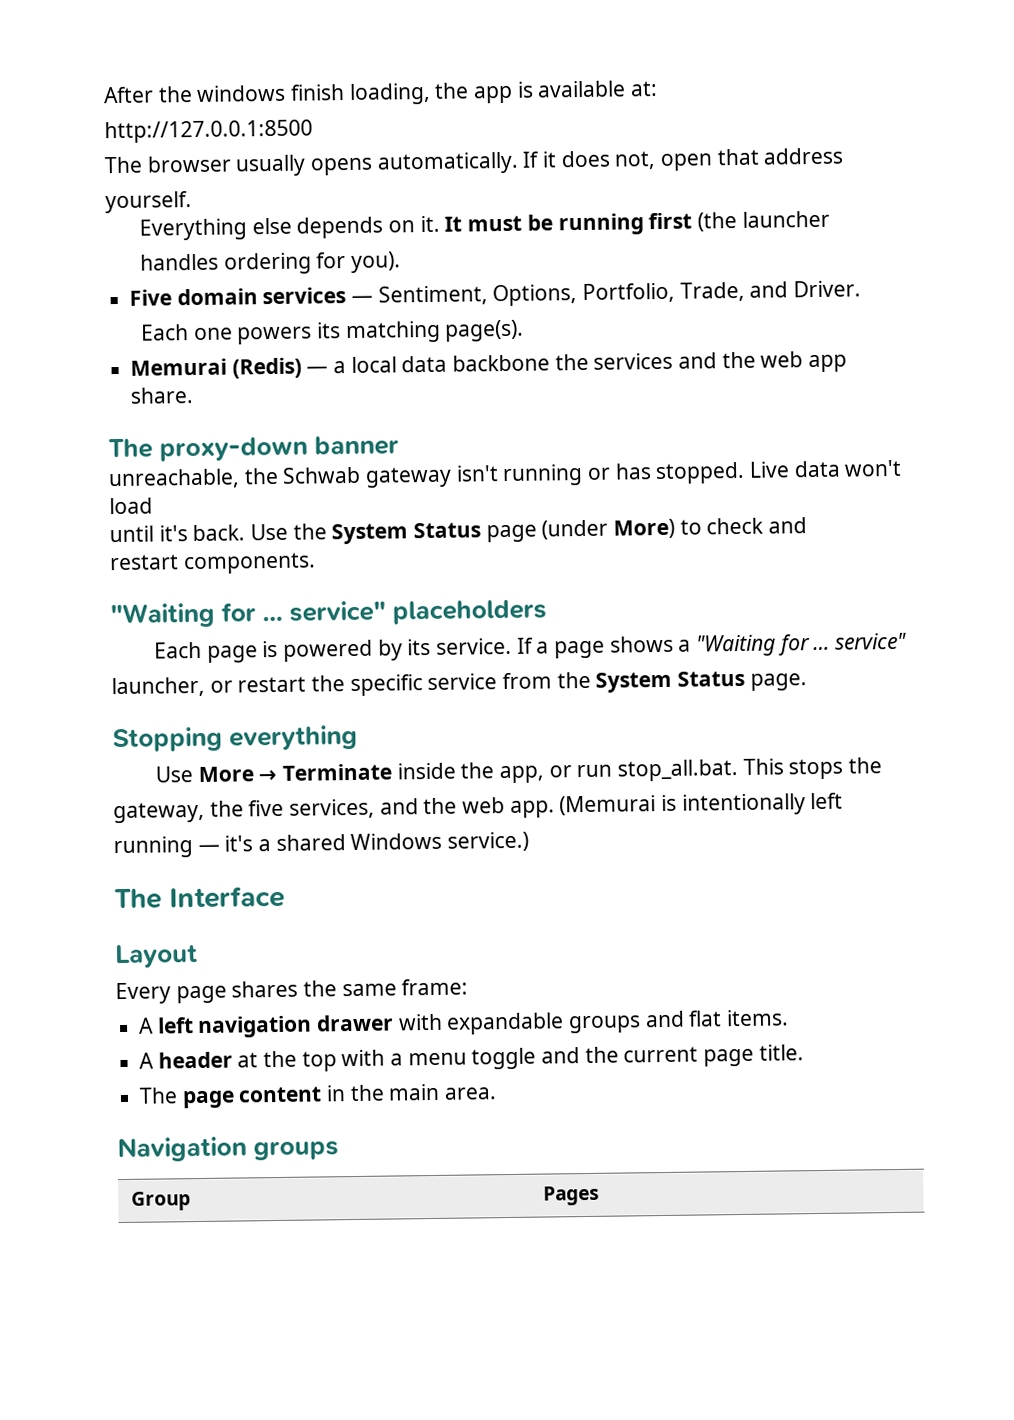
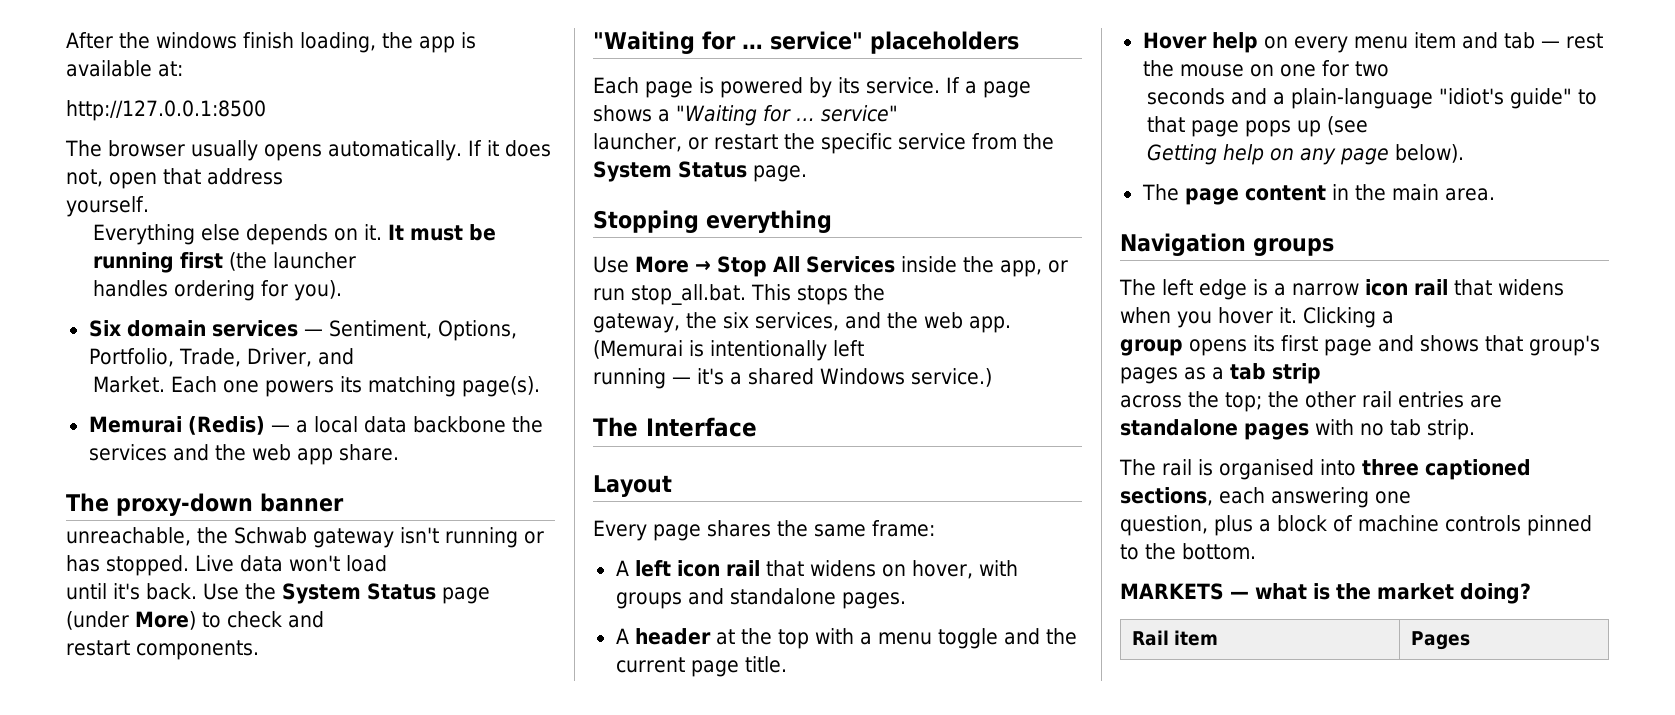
- Five domain services — Sentiment, Options, Portfolio, Trade, and Driver.
- Each one powers its matching page(s).
+ Six domain services — Sentiment, Options, Portfolio, Trade, Driver, and
+ Market. Each one powers its matching page(s).
- Use More → Terminate inside the app, or run stop_all.bat. This stops the
+ Use More → Stop All Services inside the app, or run stop_all.bat. This stops the
- gateway, the five services, and the web app.
+ gateway, the six services, and the web app.
- A left navigation drawer with expandable groups and flat items.
+ A left icon rail that widens on hover, with groups and standalone pages.
+ Hover help on every menu item and tab — rest the mouse on one for two
+ seconds and a plain-language "idiot's guide" to that page pops up (see
+ Getting help on any page below).
- Group | Pages
+ The left edge is a narrow icon rail that widens when you hover it. Clicking a
+ group opens its first page and shows that group's pages as a tab strip
+ across the top; the other rail entries are standalone pages with no tab strip.
+ The rail is organised into three captioned sections, each answering one
+ question, plus a block of machine controls pinned to the bottom.
+ MARKETS — what is the market doing?
+ Rail item | Pages

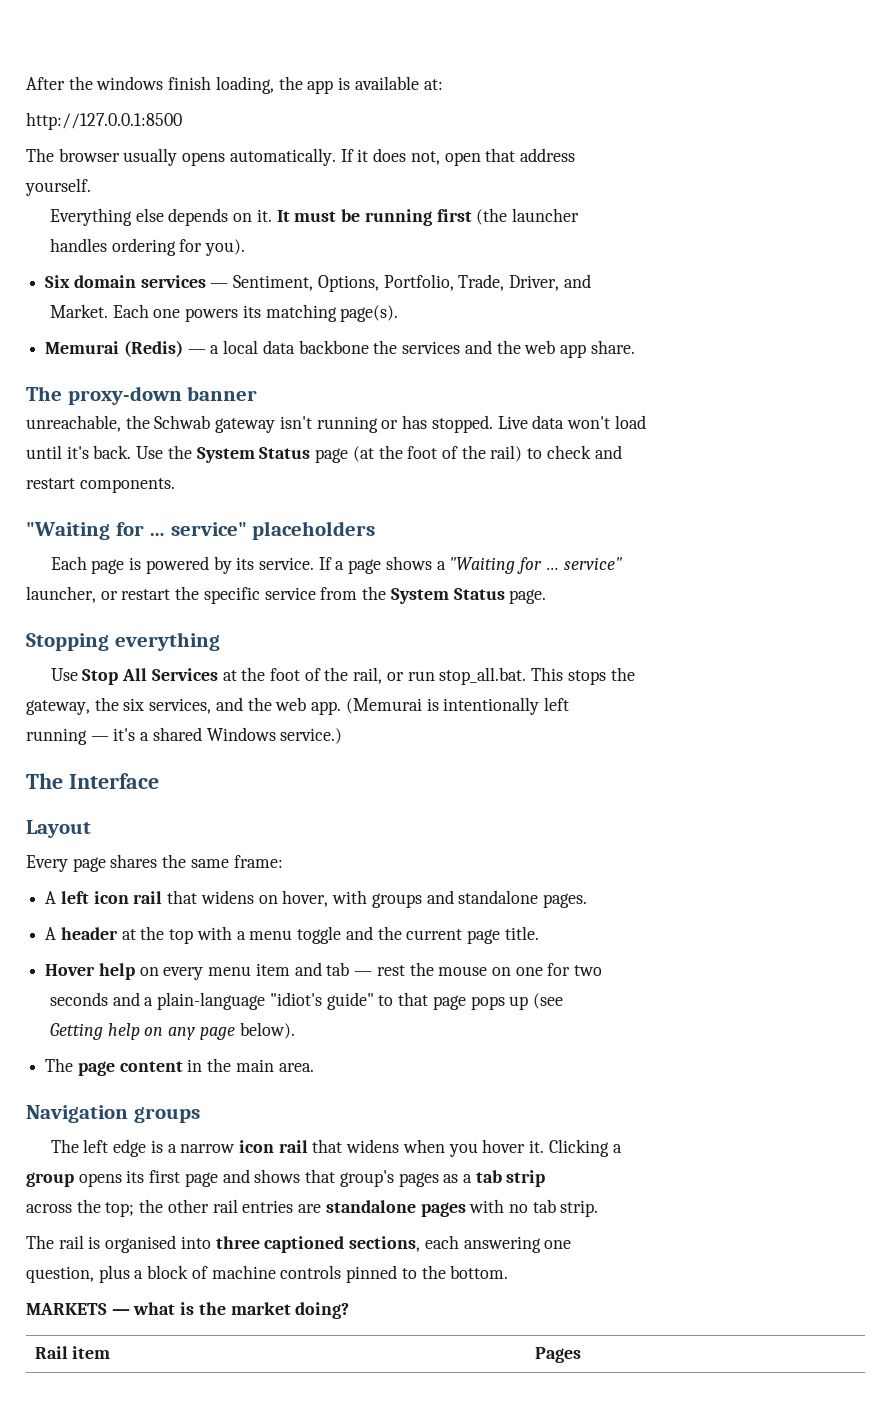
- Use the System Status page (under More) to check and
+ Use the System Status page (at the foot of the rail) to check and
- Use More → Stop All Services inside the app, or run stop_all.bat. This stops the
+ Use Stop All Services at the foot of the rail, or run stop_all.bat. This stops the

